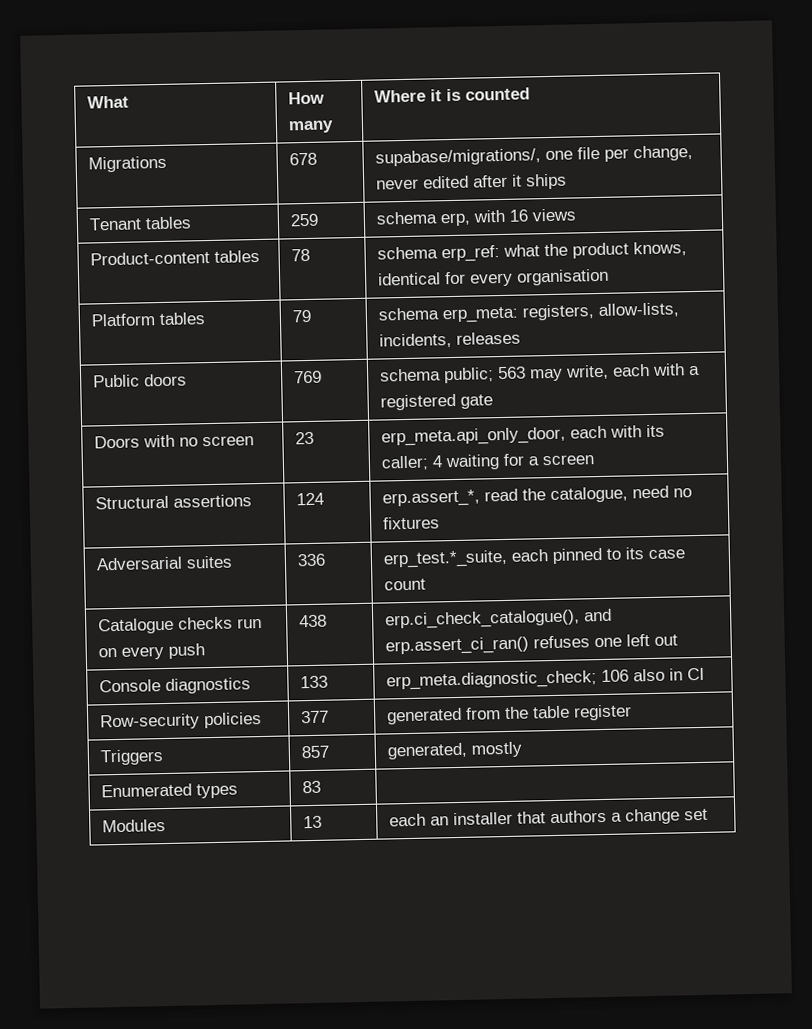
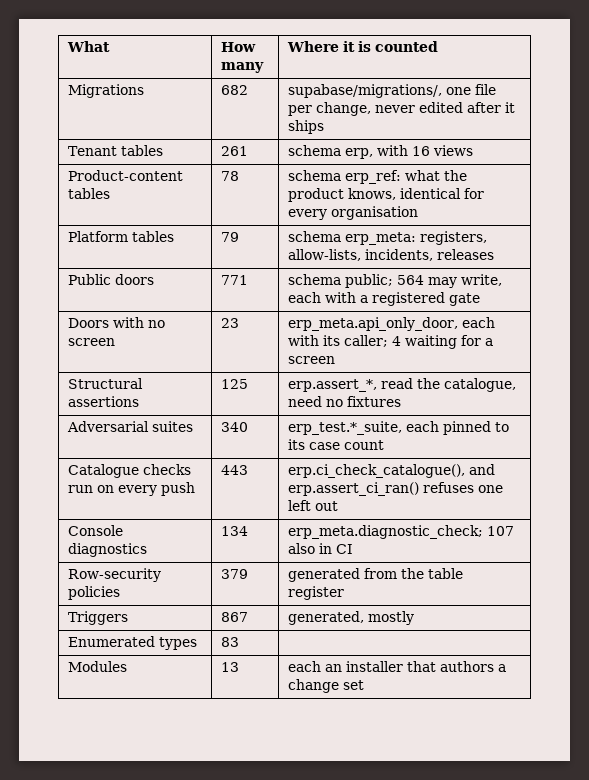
- Migrations | 678 | supabase/migrations/, one file per change, never edited after it ships
+ Migrations | 682 | supabase/migrations/, one file per change, never edited after it ships
- Tenant tables | 259 | schema erp, with 16 views
+ Tenant tables | 261 | schema erp, with 16 views
- Public doors | 769 | schema public; 563 may write, each with a registered gate
+ Public doors | 771 | schema public; 564 may write, each with a registered gate
- Structural assertions | 124 | erp.assert_*, read the catalogue, need no fixtures
+ Structural assertions | 125 | erp.assert_*, read the catalogue, need no fixtures
- Adversarial suites | 336 | erp_test.*_suite, each pinned to its case count
+ Adversarial suites | 340 | erp_test.*_suite, each pinned to its case count
- Catalogue checks run on every push | 438 | erp.ci_check_catalogue(), and erp.assert_ci_ran() refuses one left out
+ Catalogue checks run on every push | 443 | erp.ci_check_catalogue(), and erp.assert_ci_ran() refuses one left out
- Console diagnostics | 133 | erp_meta.diagnostic_check; 106 also in CI
+ Console diagnostics | 134 | erp_meta.diagnostic_check; 107 also in CI
- Row-security policies | 377 | generated from the table register
+ Row-security policies | 379 | generated from the table register
- Triggers | 857 | generated, mostly
+ Triggers | 867 | generated, mostly

